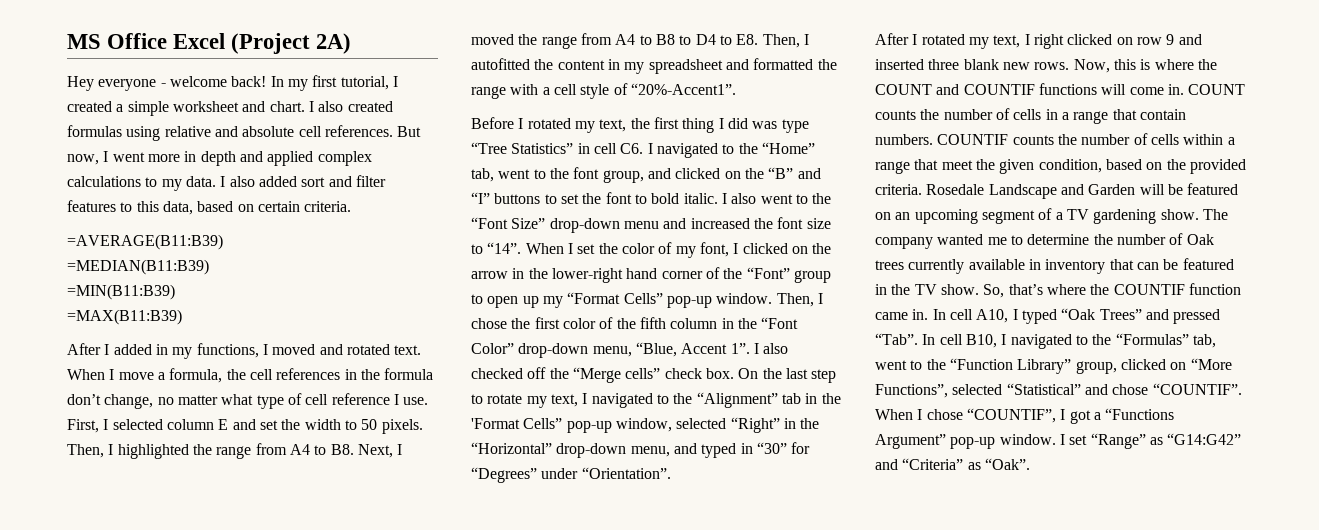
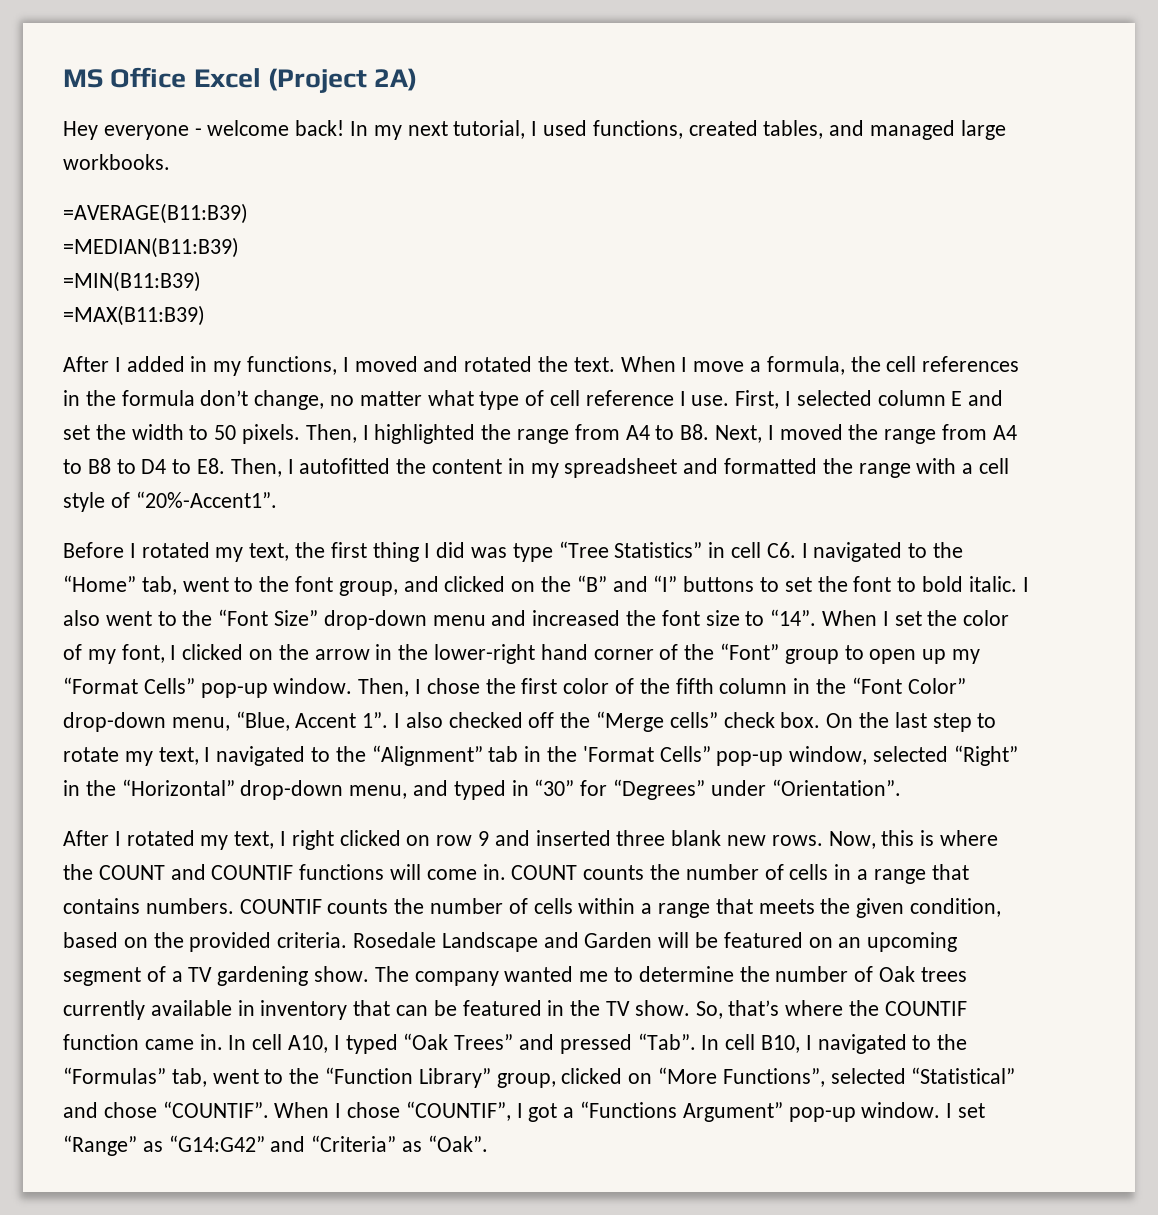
- In my first tutorial, I created a simple worksheet and chart. I also created formulas using relative and absolute cell references. But now, I went more in depth and applied complex calculations to my data. I also added sort and filter features to this data, based on certain criteria.
+ In my next tutorial, I used functions, created tables, and managed large workbooks.
- After I added in my functions, I moved and rotated text.
+ After I added in my functions, I moved and rotated the text.
- COUNT counts the number of cells in a range that contain numbers.
+ COUNT counts the number of cells in a range that contains numbers.
- COUNTIF counts the number of cells within a range that meet the given condition, based on the provided criteria.
+ COUNTIF counts the number of cells within a range that meets the given condition, based on the provided criteria.

